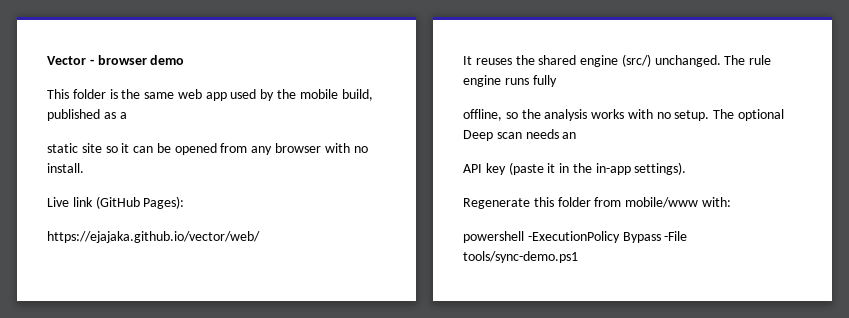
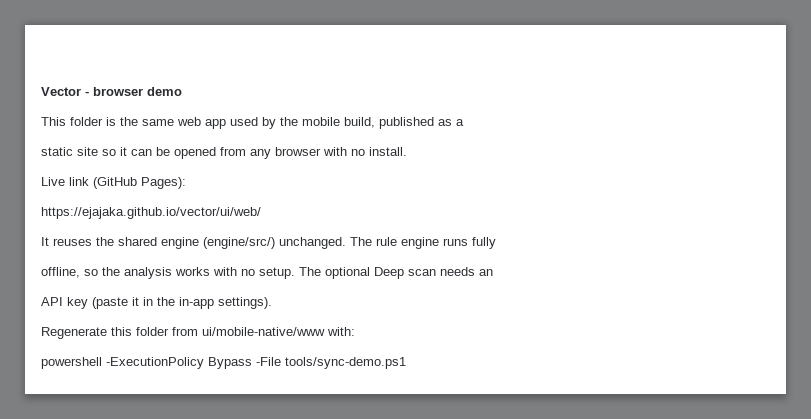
- https://ejajaka.github.io/vector/web/
+ https://ejajaka.github.io/vector/ui/web/
- It reuses the shared engine (src/) unchanged.
+ It reuses the shared engine (engine/src/) unchanged.
- Regenerate this folder from mobile/www with:
+ Regenerate this folder from ui/mobile-native/www with:

